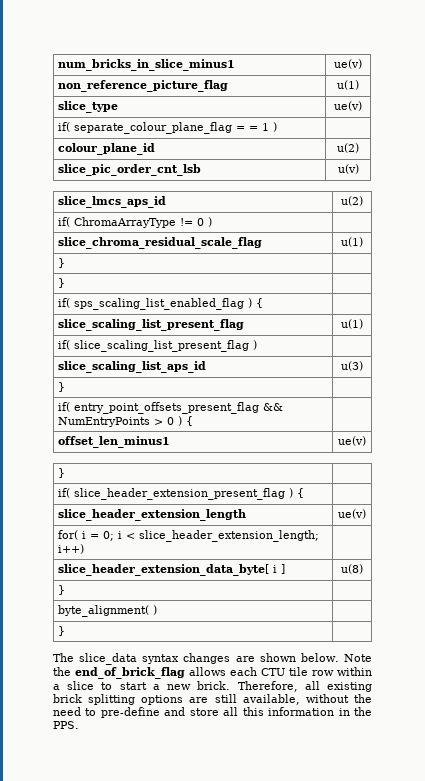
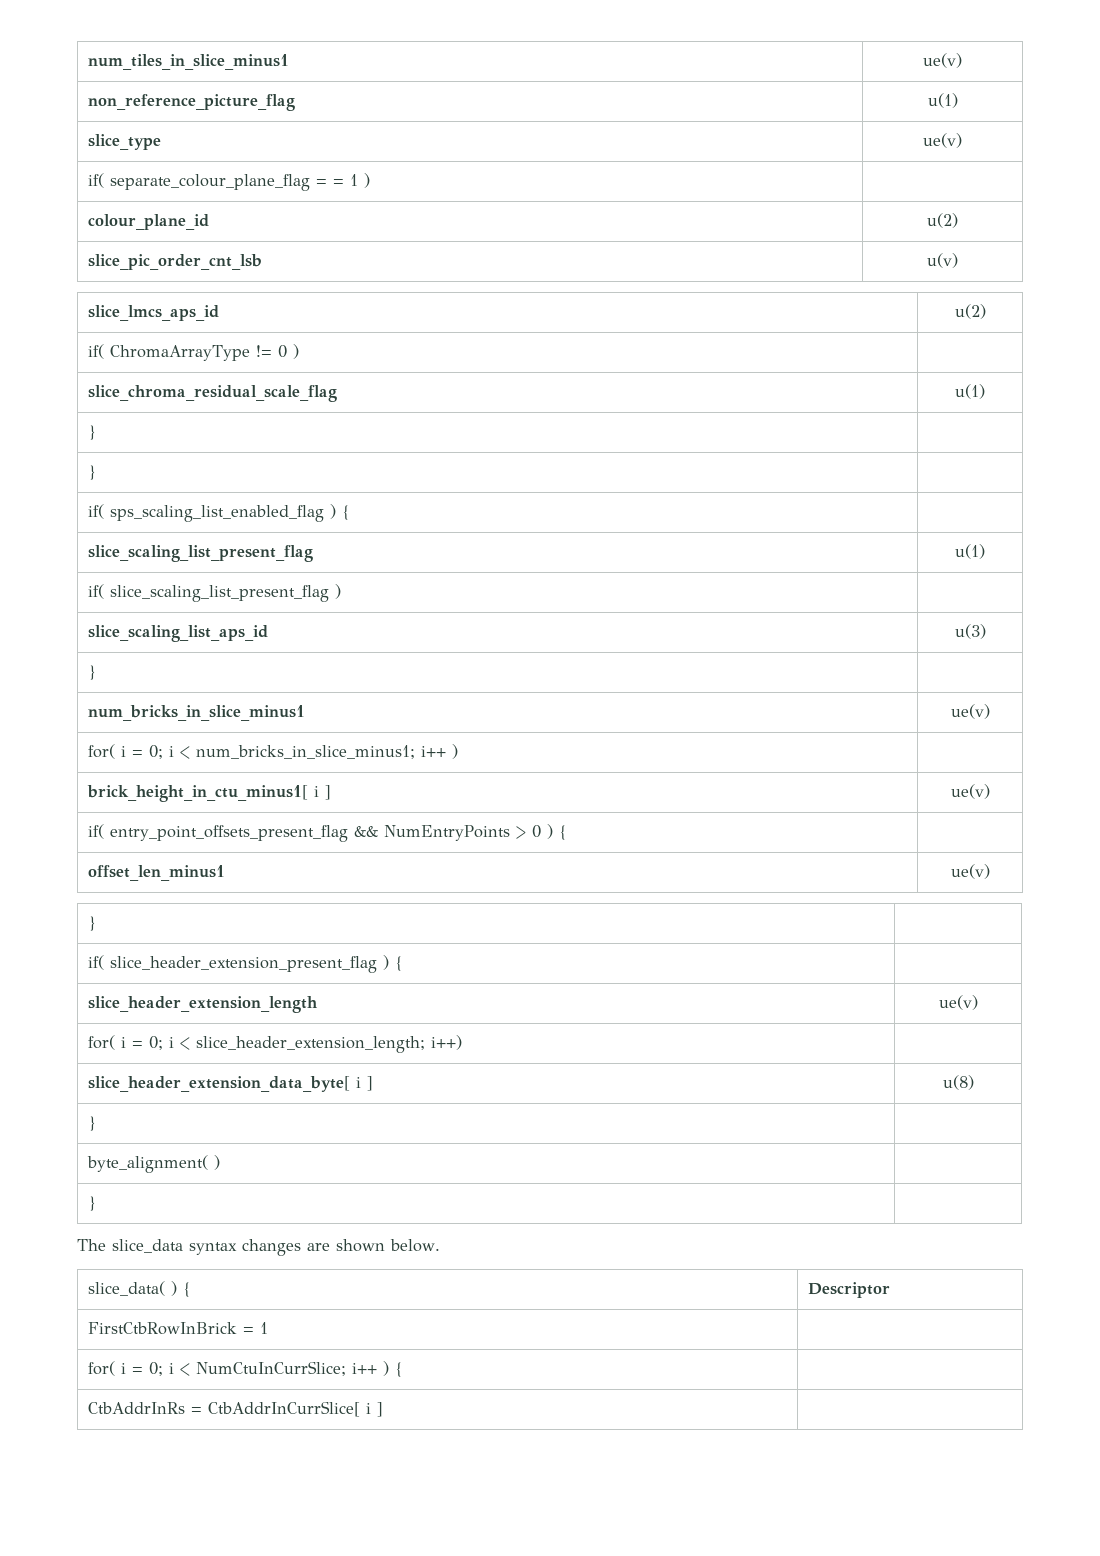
- num_bricks_in_slice_minus1 | ue(v)
+ num_tiles_in_slice_minus1 | ue(v)
+ num_bricks_in_slice_minus1 | ue(v)
+ for( i = 0; i < num_bricks_in_slice_minus1; i++ ) |
+ brick_height_in_ctu_minus1[ i ] | ue(v)
- The slice_data syntax changes are shown below. Note the end_of_brick_flag allows each CTU tile row within a slice to start a new brick. Therefore, all existing brick splitting options are still available, without the need to pre-define and store all this information in the PPS.
+ The slice_data syntax changes are shown below.
+ slice_data( ) { | Descriptor
+ FirstCtbRowInBrick = 1 |
+ for( i = 0; i < NumCtuInCurrSlice; i++ ) { |
+ CtbAddrInRs = CtbAddrInCurrSlice[ i ] |

